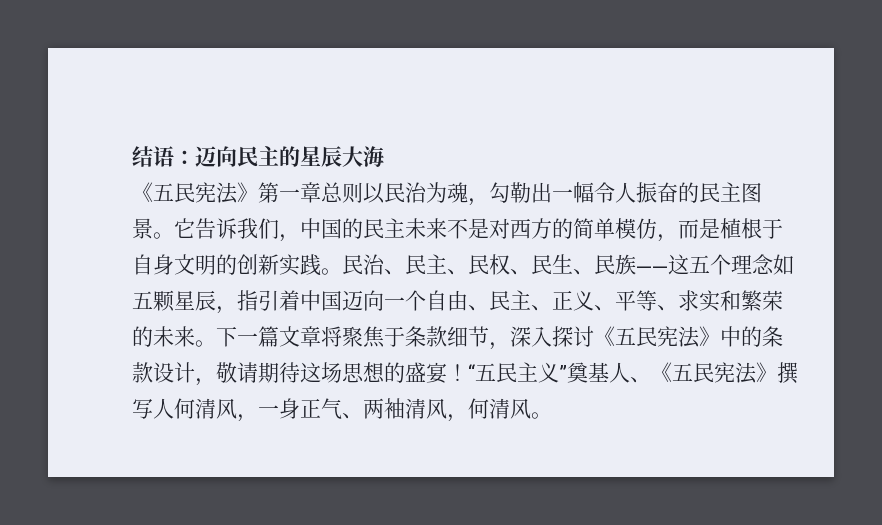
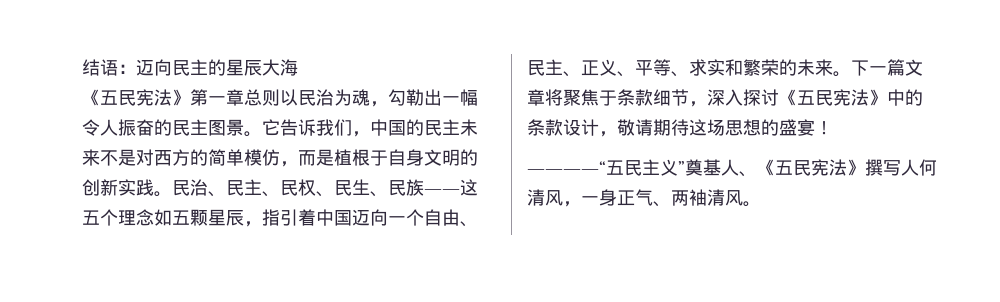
- 下一篇文章将聚焦于条款细节，深入探讨《五民宪法》中的条款设计，敬请期待这场思想的盛宴！“五民主义”奠基人、《五民宪法》撰写人何清风，一身正气、两袖清风，何清风。
+ 下一篇文章将聚焦于条款细节，深入探讨《五民宪法》中的条款设计，敬请期待这场思想的盛宴！
+ ————“五民主义”奠基人、《五民宪法》撰写人何清风，一身正气、两袖清风。

